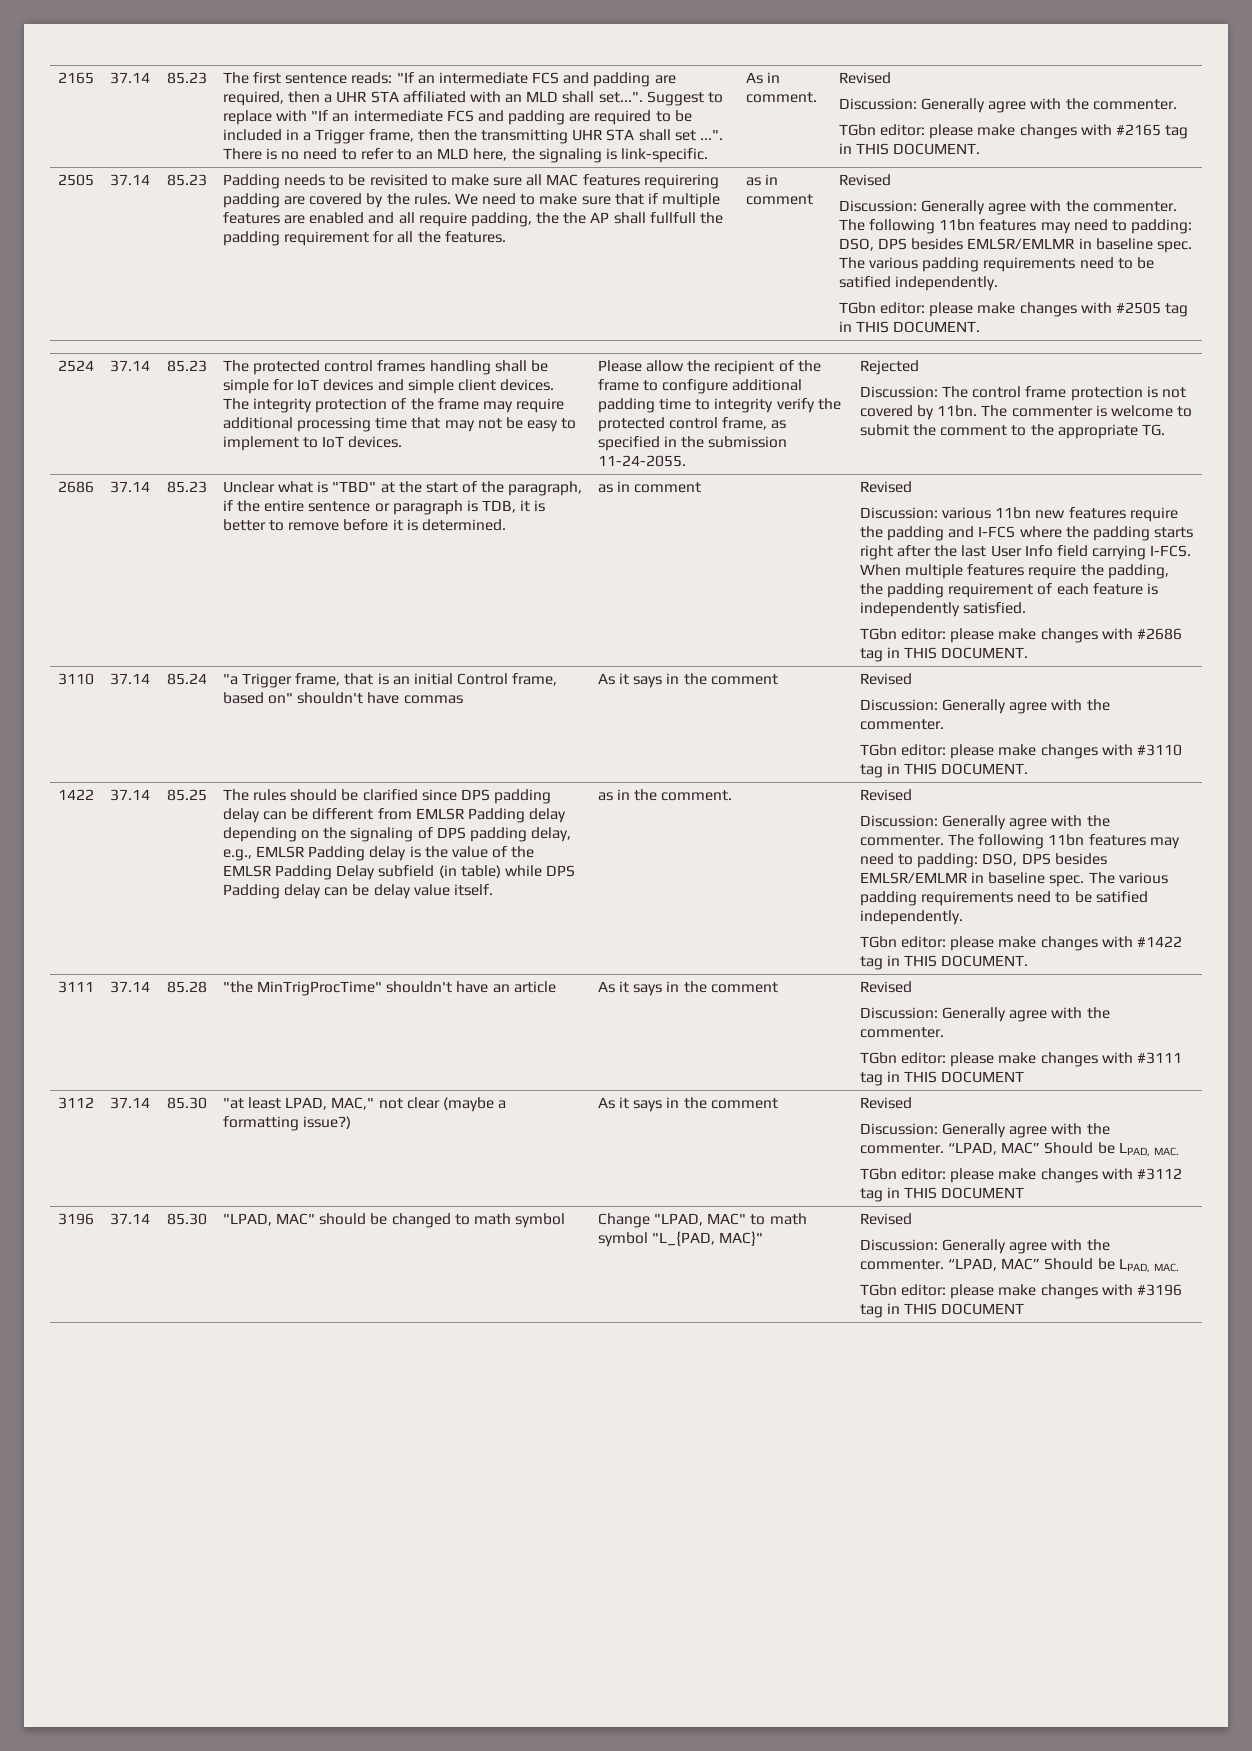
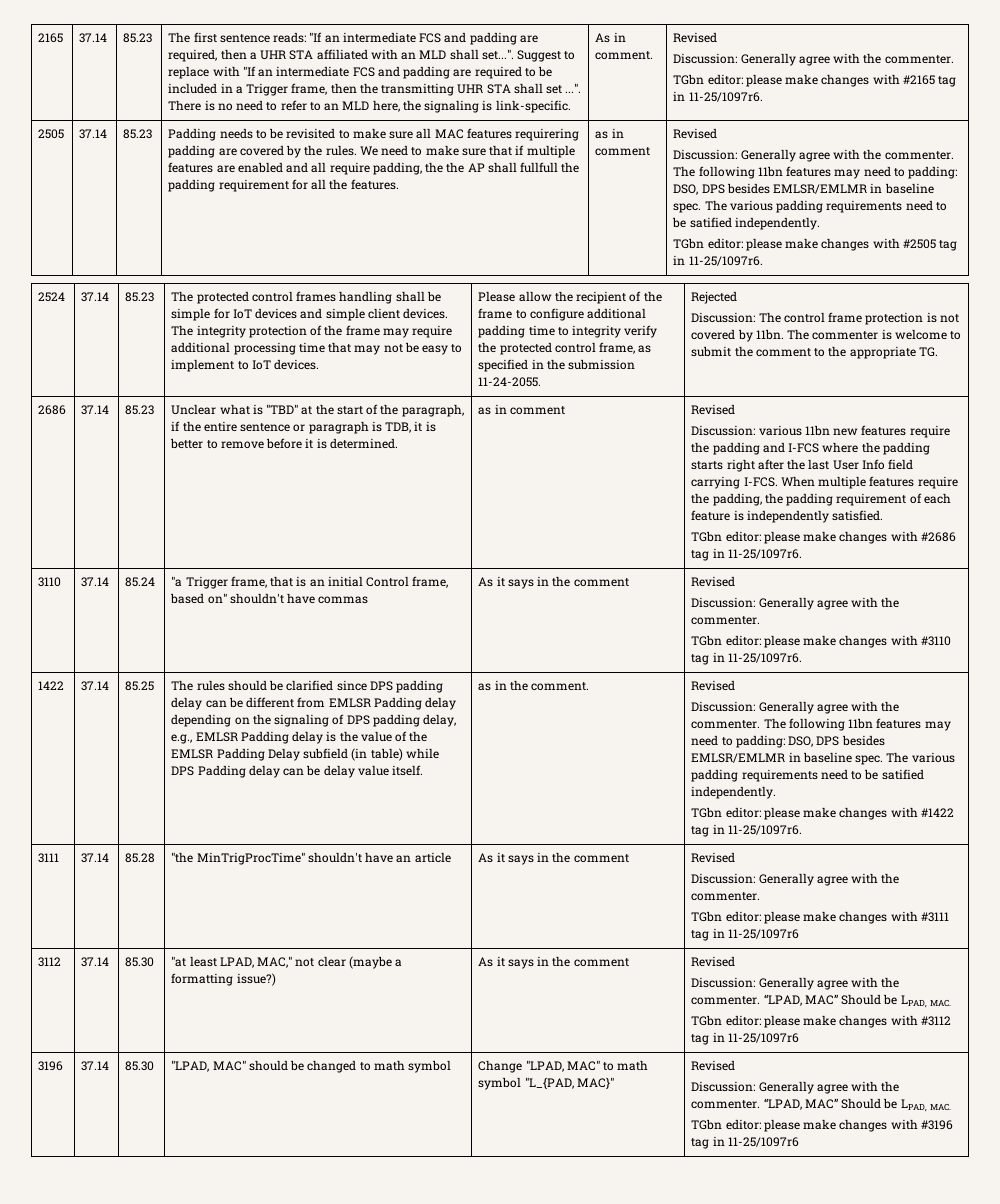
- TGbn editor: please make changes with #2165 tag in THIS DOCUMENT.
+ TGbn editor: please make changes with #2165 tag in 11-25/1097r6.
- TGbn editor: please make changes with #2505 tag in THIS DOCUMENT.
+ TGbn editor: please make changes with #2505 tag in 11-25/1097r6.
- TGbn editor: please make changes with #2686 tag in THIS DOCUMENT.
+ TGbn editor: please make changes with #2686 tag in 11-25/1097r6.
- TGbn editor: please make changes with #3110 tag in THIS DOCUMENT.
+ TGbn editor: please make changes with #3110 tag in 11-25/1097r6.
- TGbn editor: please make changes with #1422 tag in THIS DOCUMENT.
+ TGbn editor: please make changes with #1422 tag in 11-25/1097r6.
  3111 | 37.14 | 85.28 | "the MinTrigProcTime" shouldn't have an article | As it says in the comment | Revised
  Discussion: Generally agree with the commenter.
- TGbn editor: please make changes with #3111 tag in THIS DOCUMENT
+ TGbn editor: please make changes with #3111 tag in 11-25/1097r6
- TGbn editor: please make changes with #3112 tag in THIS DOCUMENT
+ TGbn editor: please make changes with #3112 tag in 11-25/1097r6
- TGbn editor: please make changes with #3196 tag in THIS DOCUMENT
+ TGbn editor: please make changes with #3196 tag in 11-25/1097r6

